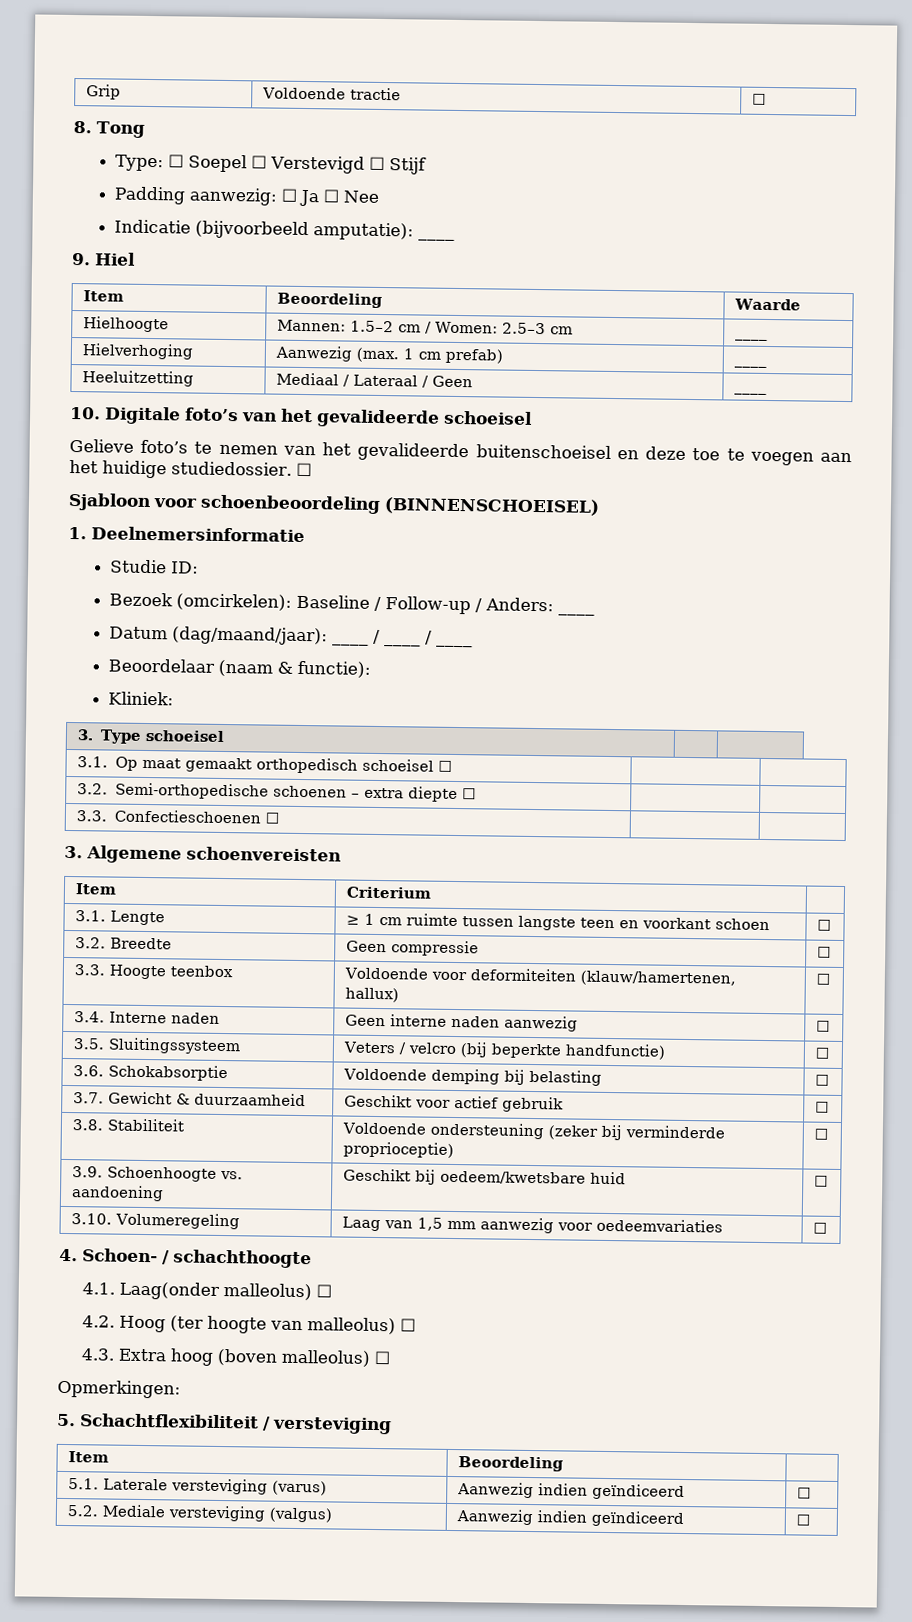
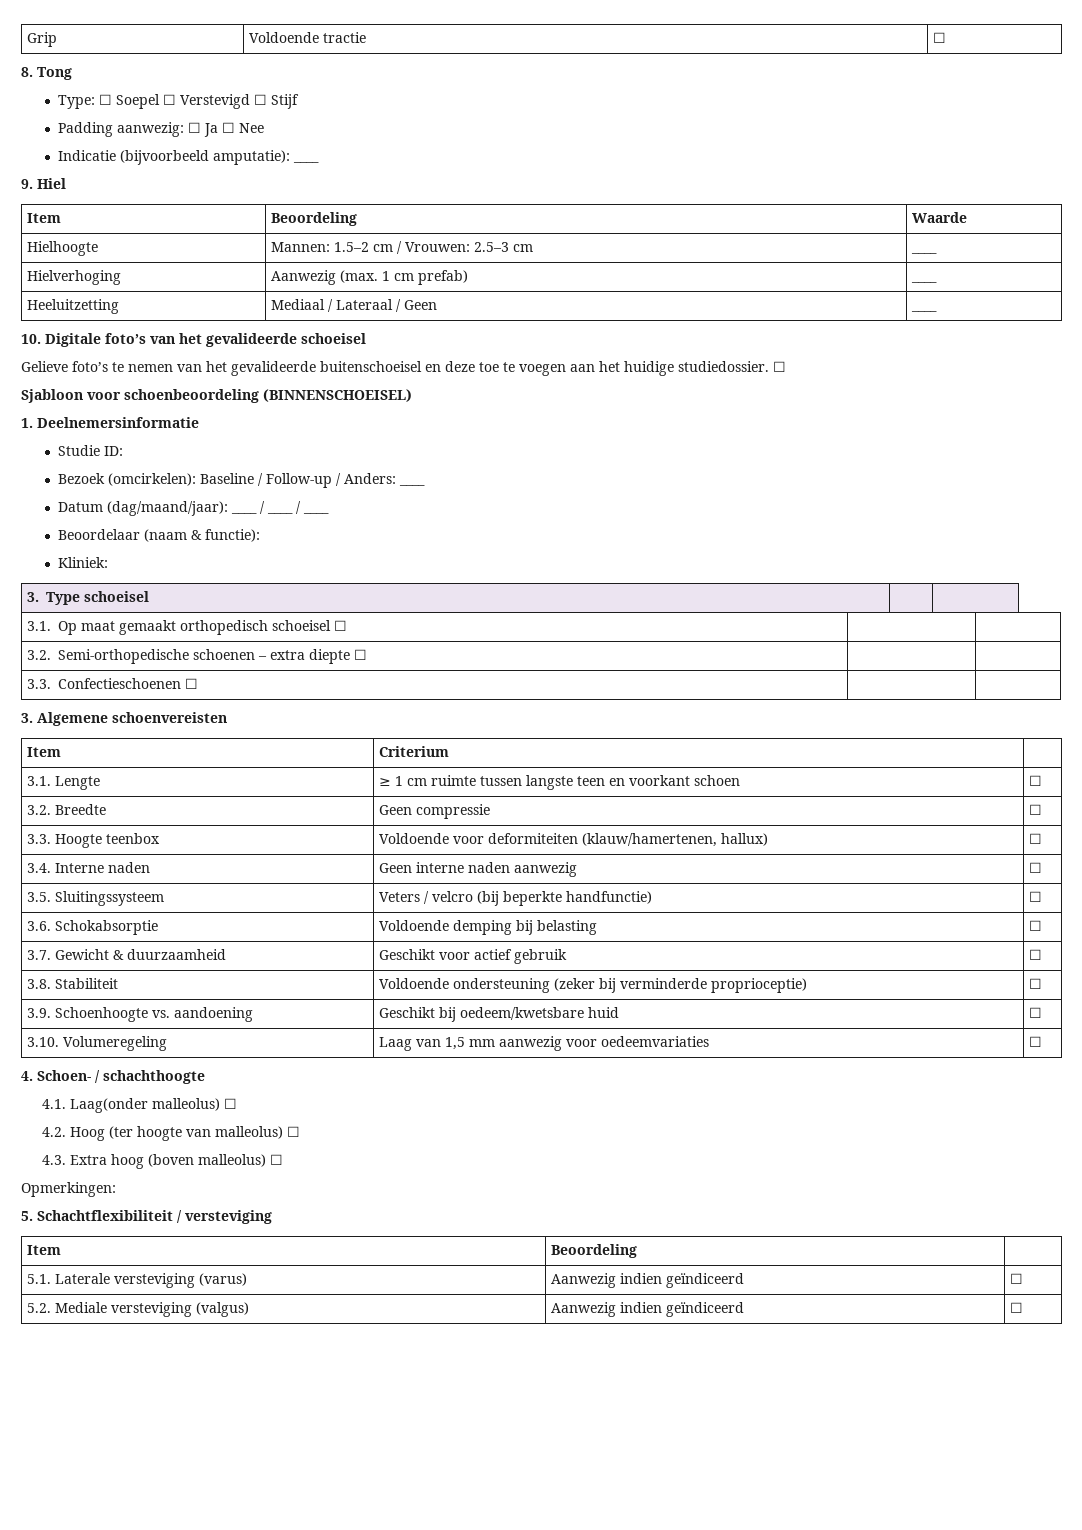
- Hielhoogte | Mannen: 1.5–2 cm / Women: 2.5–3 cm | ____
+ Hielhoogte | Mannen: 1.5–2 cm / Vrouwen: 2.5–3 cm | ____

